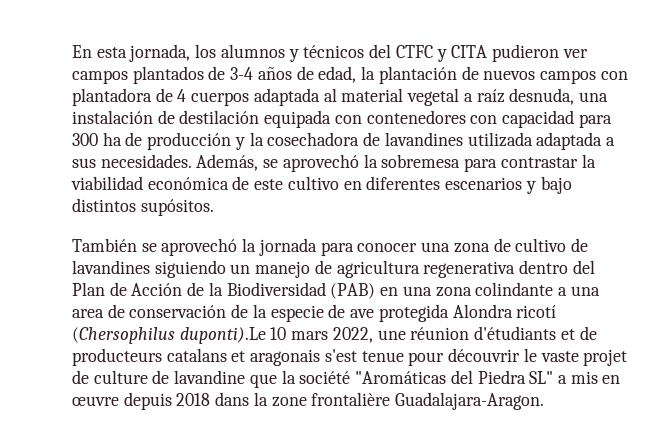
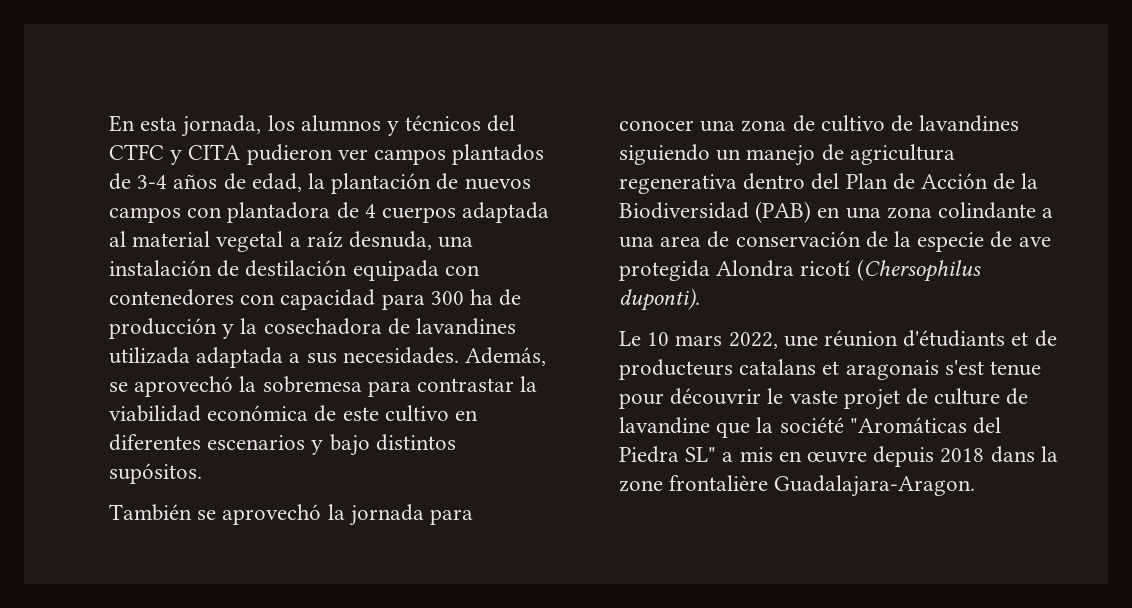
- También se aprovechó la jornada para conocer una zona de cultivo de lavandines siguiendo un manejo de agricultura regenerativa dentro del Plan de Acción de la Biodiversidad (PAB) en una zona colindante a una area de conservación de la especie de ave protegida Alondra ricotí (Chersophilus duponti).Le 10 mars 2022, une réunion d'étudiants et de producteurs catalans et aragonais s'est tenue pour découvrir le vaste projet de culture de lavandine que la société "Aromáticas del Piedra SL" a mis en œuvre depuis 2018 dans la zone frontalière Guadalajara-Aragon.
+ También se aprovechó la jornada para conocer una zona de cultivo de lavandines siguiendo un manejo de agricultura regenerativa dentro del Plan de Acción de la Biodiversidad (PAB) en una zona colindante a una area de conservación de la especie de ave protegida Alondra ricotí (Chersophilus duponti).
+ Le 10 mars 2022, une réunion d'étudiants et de producteurs catalans et aragonais s'est tenue pour découvrir le vaste projet de culture de lavandine que la société "Aromáticas del Piedra SL" a mis en œuvre depuis 2018 dans la zone frontalière Guadalajara-Aragon.

